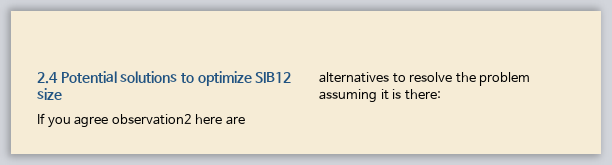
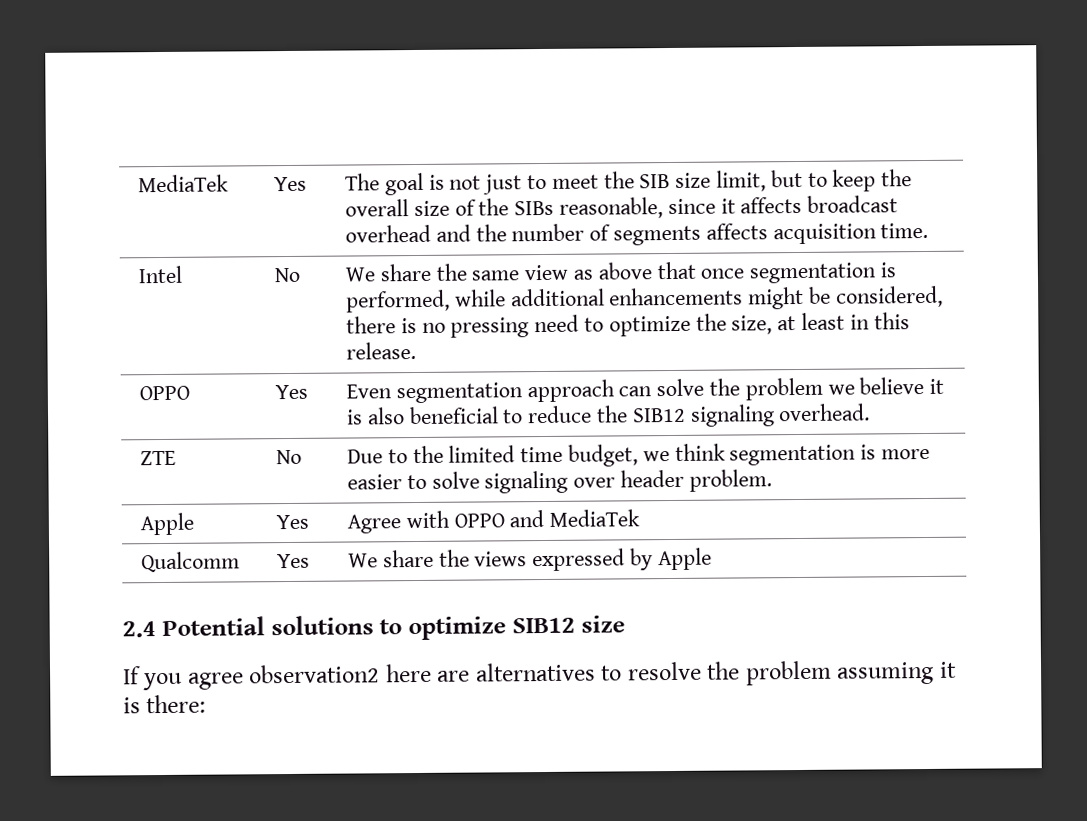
+ MediaTek | Yes | The goal is not just to meet the SIB size limit, but to keep the overall size of the SIBs reasonable, since it affects broadcast overhead and the number of segments affects acquisition time.
+ Intel | No | We share the same view as above that once segmentation is performed, while additional enhancements might be considered, there is no pressing need to optimize the size, at least in this release.
+ OPPO | Yes | Even segmentation approach can solve the problem we believe it is also beneficial to reduce the SIB12 signaling overhead.
+ ZTE | No | Due to the limited time budget, we think segmentation is more easier to solve signaling over header problem.
+ Apple | Yes | Agree with OPPO and MediaTek
+ Qualcomm | Yes | We share the views expressed by Apple

